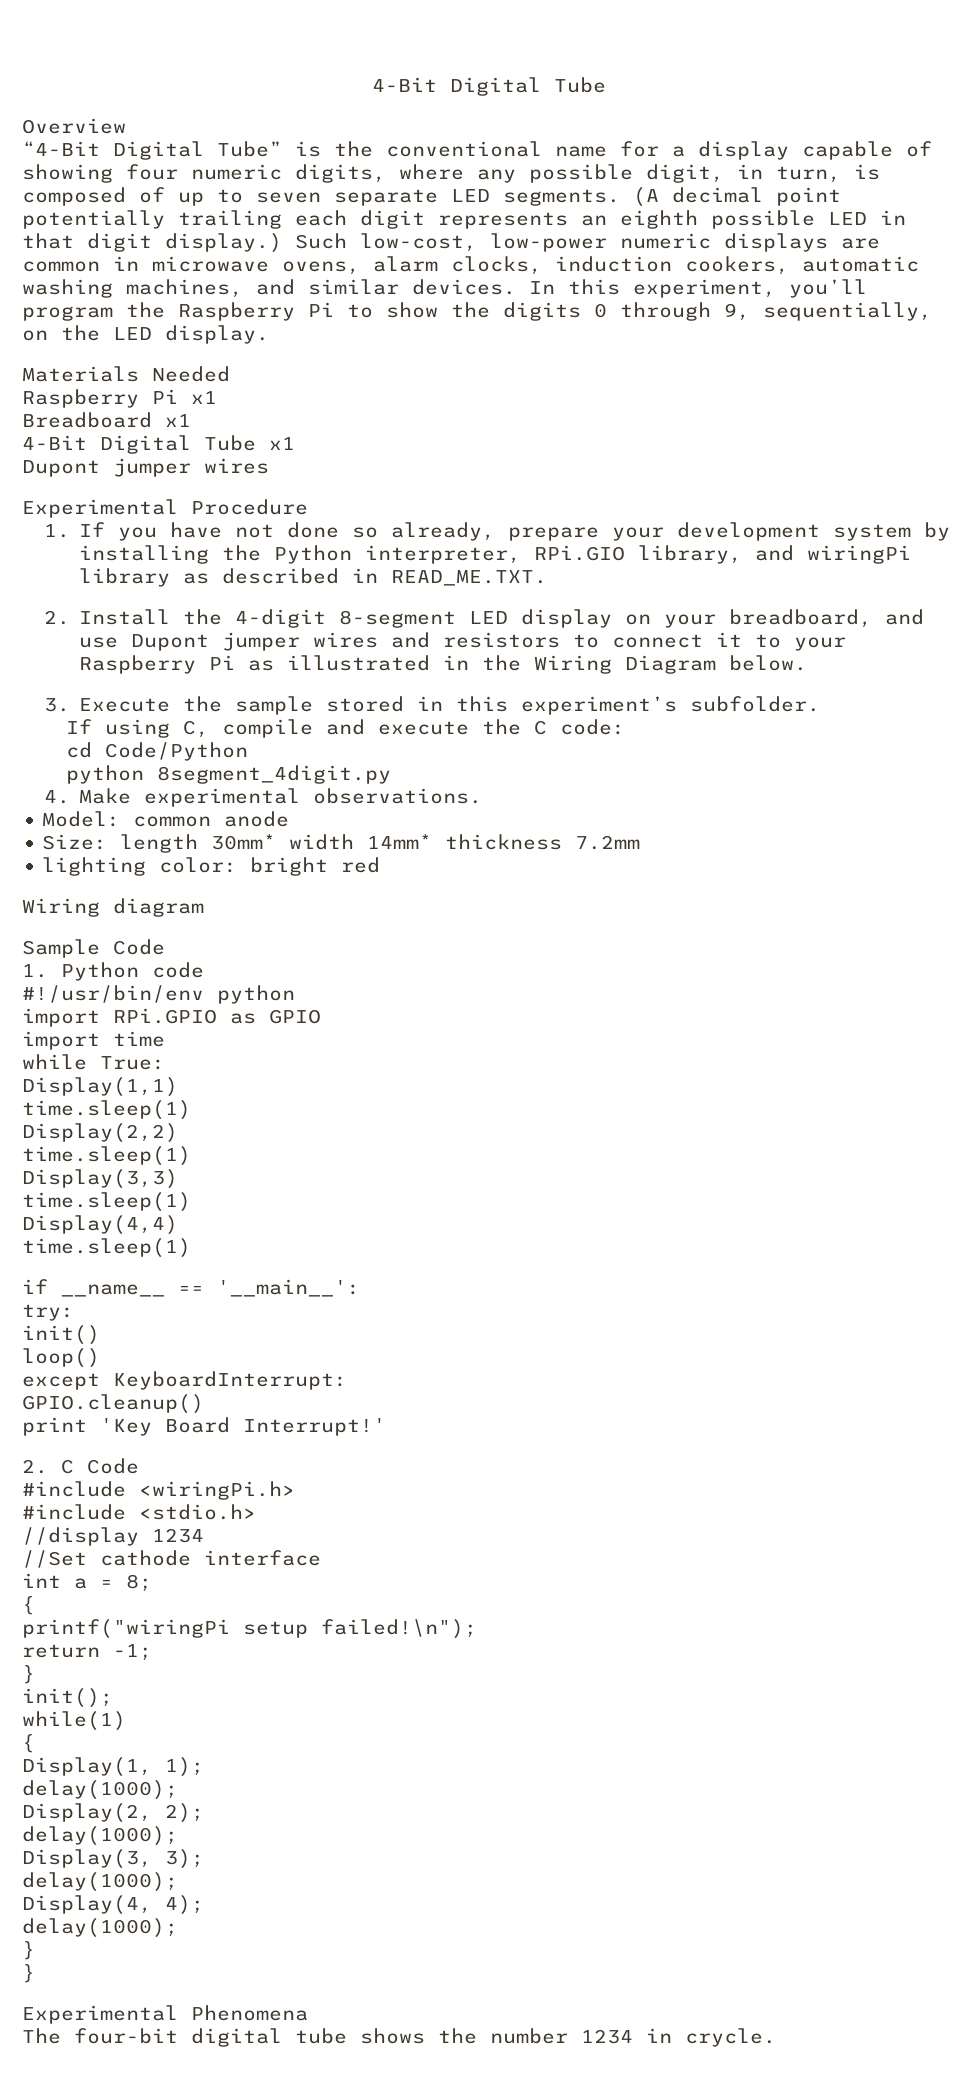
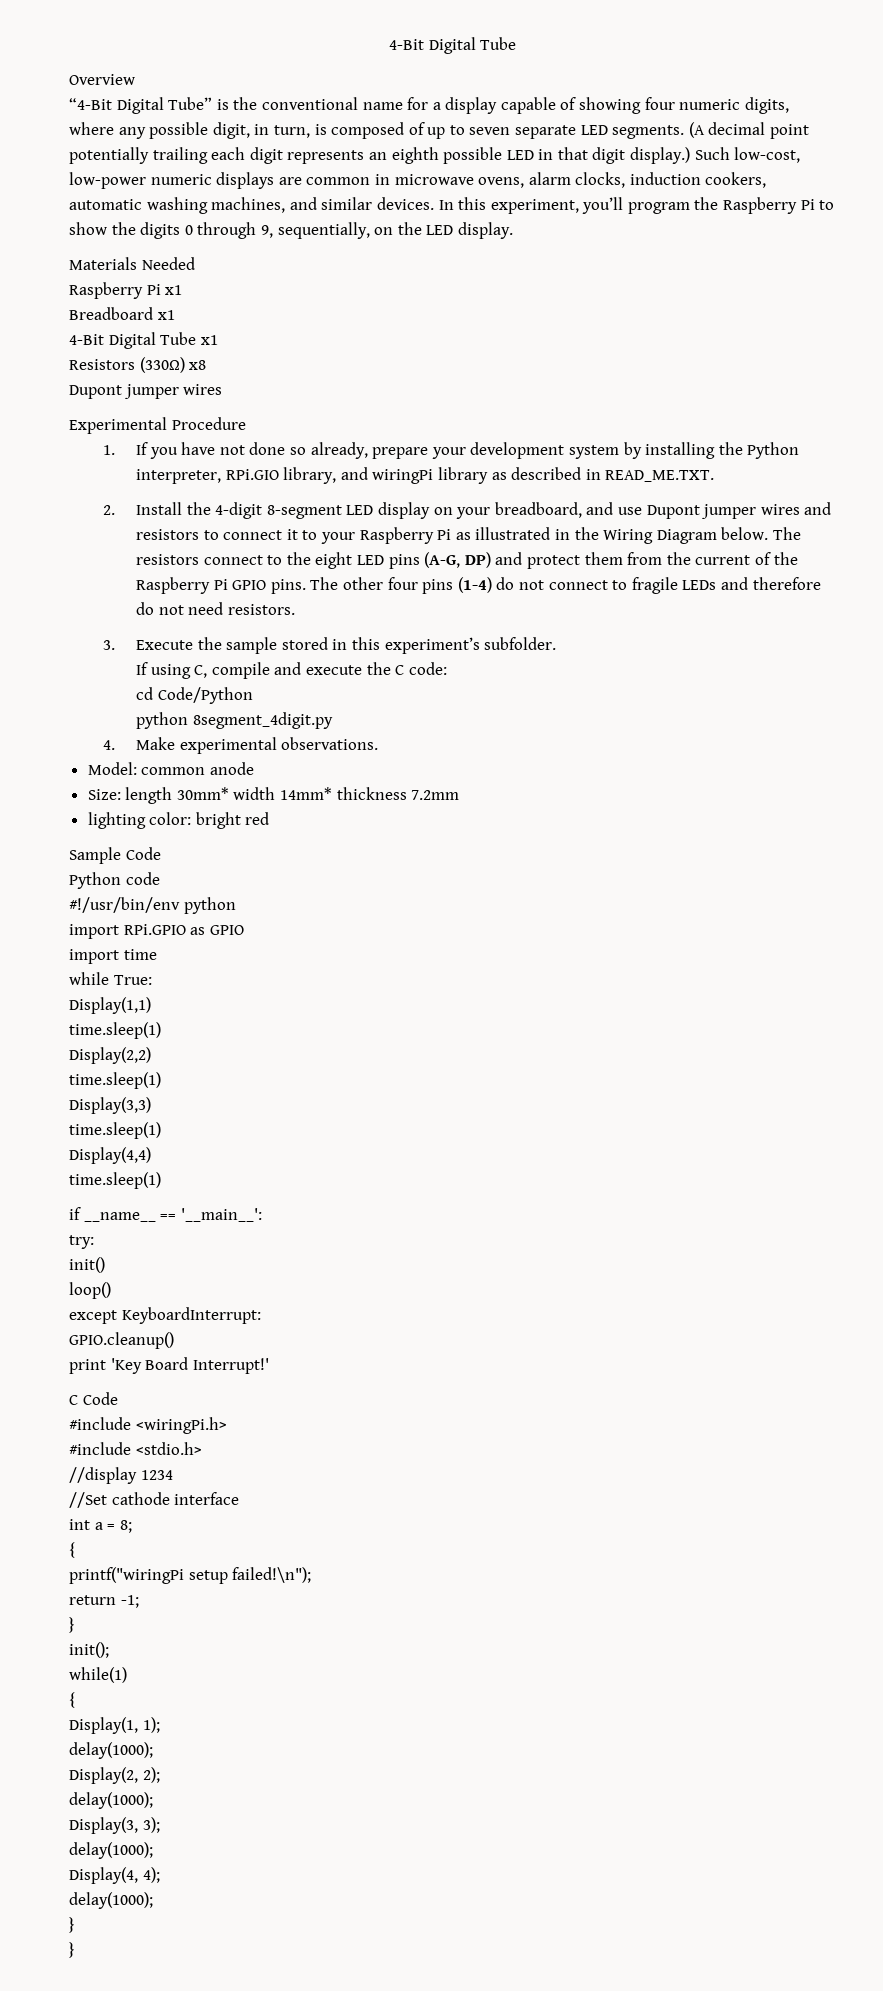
+ Resistors (330Ω) x8
+ The resistors connect to the eight LED pins (A-G, DP) and protect them from the current of the Raspberry Pi GPIO pins. The other four pins (1-4) do not connect to fragile LEDs and therefore do not need resistors.
- Wiring diagram
- 1. Python code
+ Python code
- 2. C Code
+ C Code
- Experimental Phenomena
- The four-bit digital tube shows the number 1234 in crycle.

